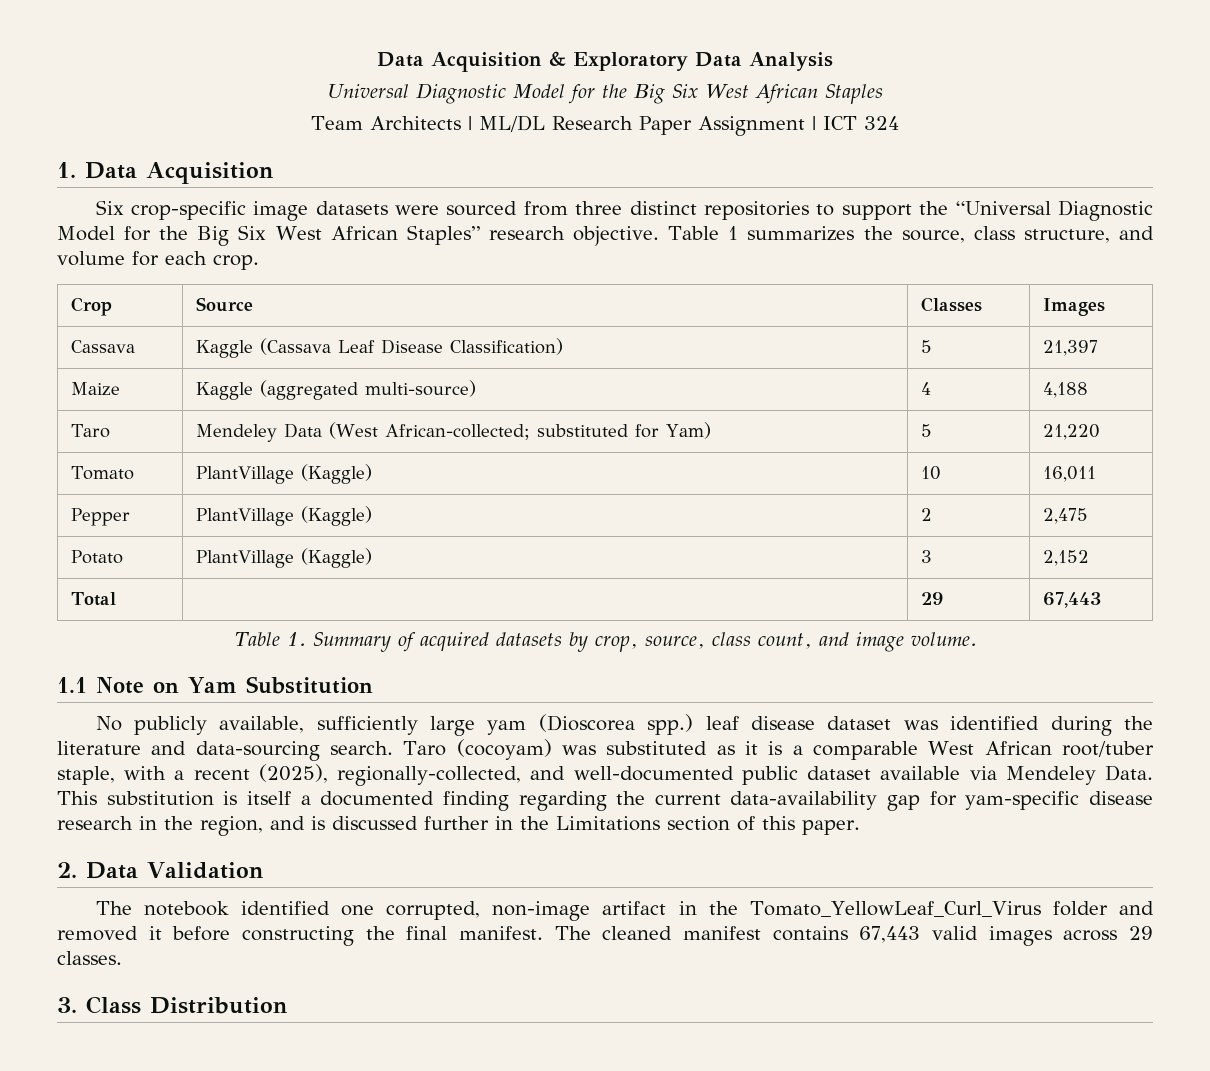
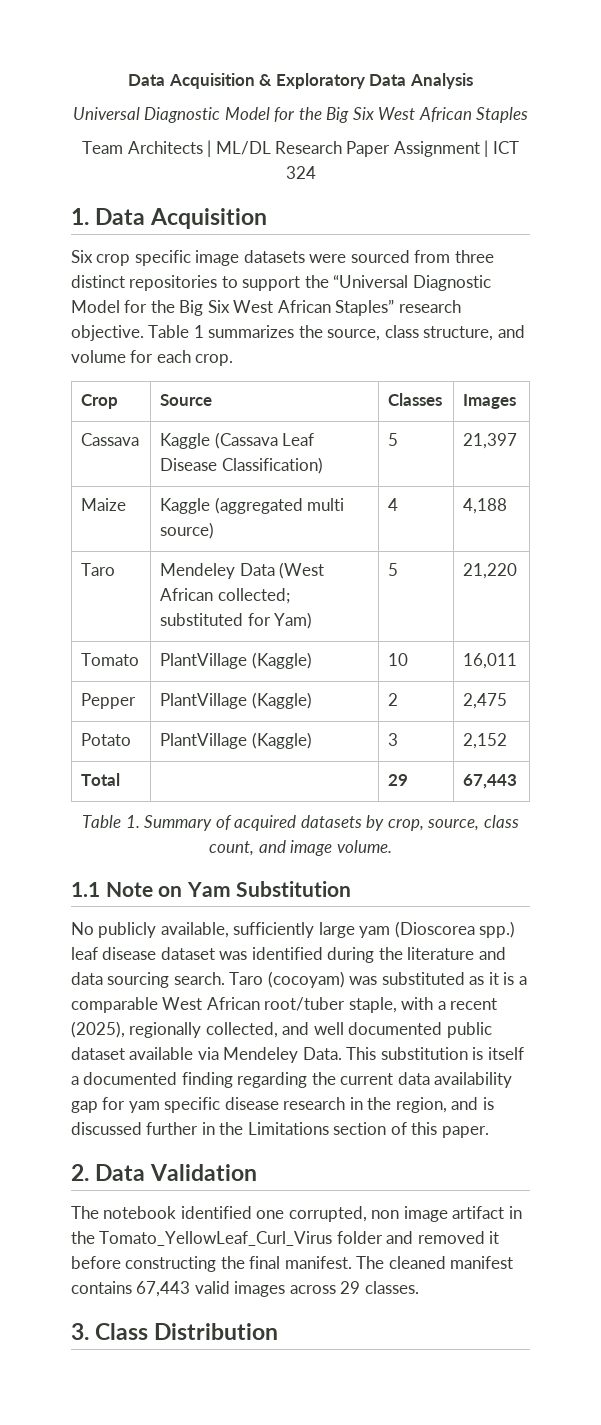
- Six crop-specific image datasets were sourced from three distinct repositories to support the “Universal Diagnostic Model for the Big Six West African Staples” research objective.
+ Six crop specific image datasets were sourced from three distinct repositories to support the “Universal Diagnostic Model for the Big Six West African Staples” research objective.
- Maize | Kaggle (aggregated multi-source) | 4 | 4,188
+ Maize | Kaggle (aggregated multi source) | 4 | 4,188
- Taro | Mendeley Data (West African-collected; substituted for Yam) | 5 | 21,220
+ Taro | Mendeley Data (West African collected; substituted for Yam) | 5 | 21,220
- No publicly available, sufficiently large yam (Dioscorea spp.) leaf disease dataset was identified during the literature and data-sourcing search.
+ No publicly available, sufficiently large yam (Dioscorea spp.) leaf disease dataset was identified during the literature and data sourcing search.
- Taro (cocoyam) was substituted as it is a comparable West African root/tuber staple, with a recent (2025), regionally-collected, and well-documented public dataset available via Mendeley Data.
+ Taro (cocoyam) was substituted as it is a comparable West African root/tuber staple, with a recent (2025), regionally collected, and well documented public dataset available via Mendeley Data.
- This substitution is itself a documented finding regarding the current data-availability gap for yam-specific disease research in the region, and is discussed further in the Limitations section of this paper.
+ This substitution is itself a documented finding regarding the current data availability gap for yam specific disease research in the region, and is discussed further in the Limitations section of this paper.
- The notebook identified one corrupted, non-image artifact in the Tomato_YellowLeaf_Curl_Virus folder and removed it before constructing the final manifest.
+ The notebook identified one corrupted, non image artifact in the Tomato_YellowLeaf_Curl_Virus folder and removed it before constructing the final manifest.

